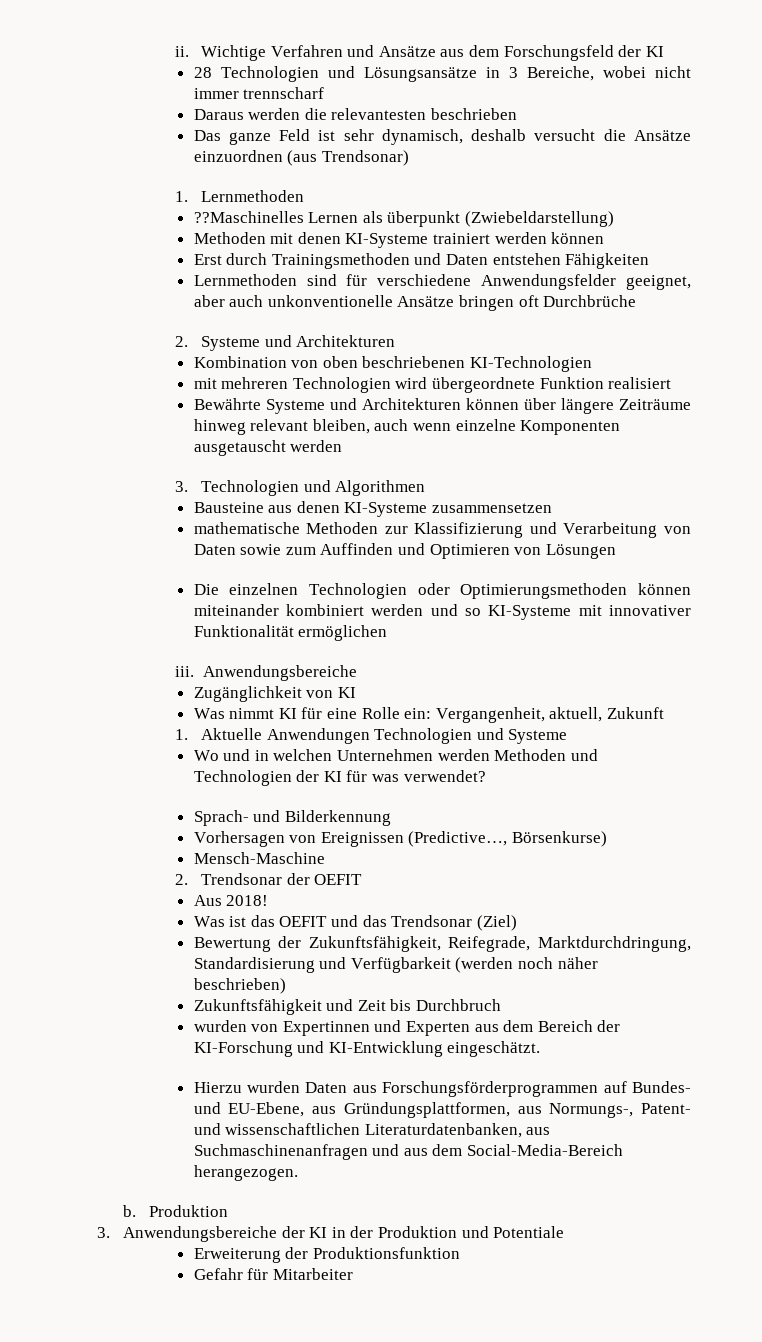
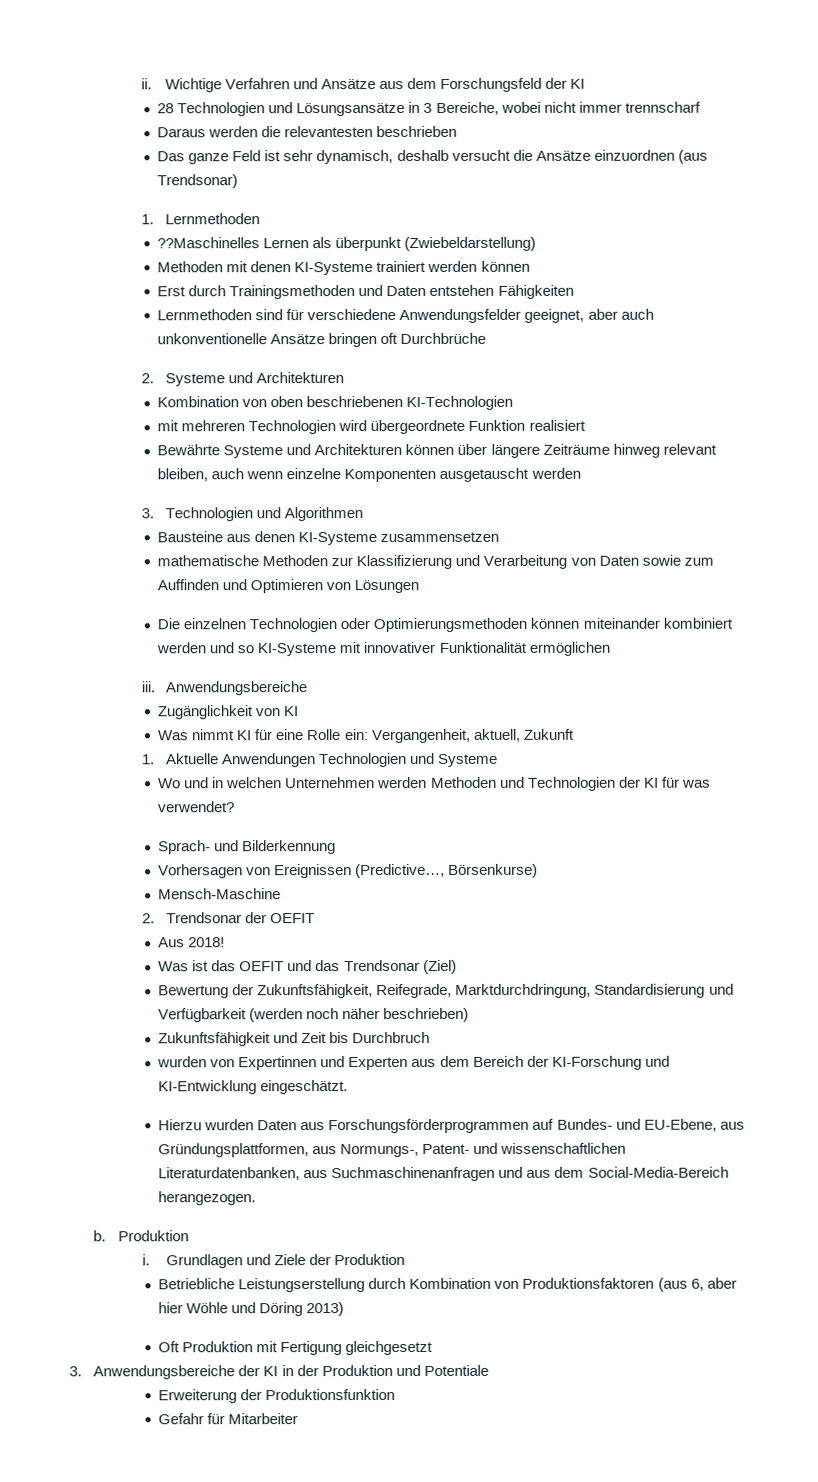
+ i. Grundlagen und Ziele der Produktion
+ Betriebliche Leistungserstellung durch Kombination von Produktionsfaktoren (aus 6, aber hier Wöhle und Döring 2013)
+ Oft Produktion mit Fertigung gleichgesetzt

